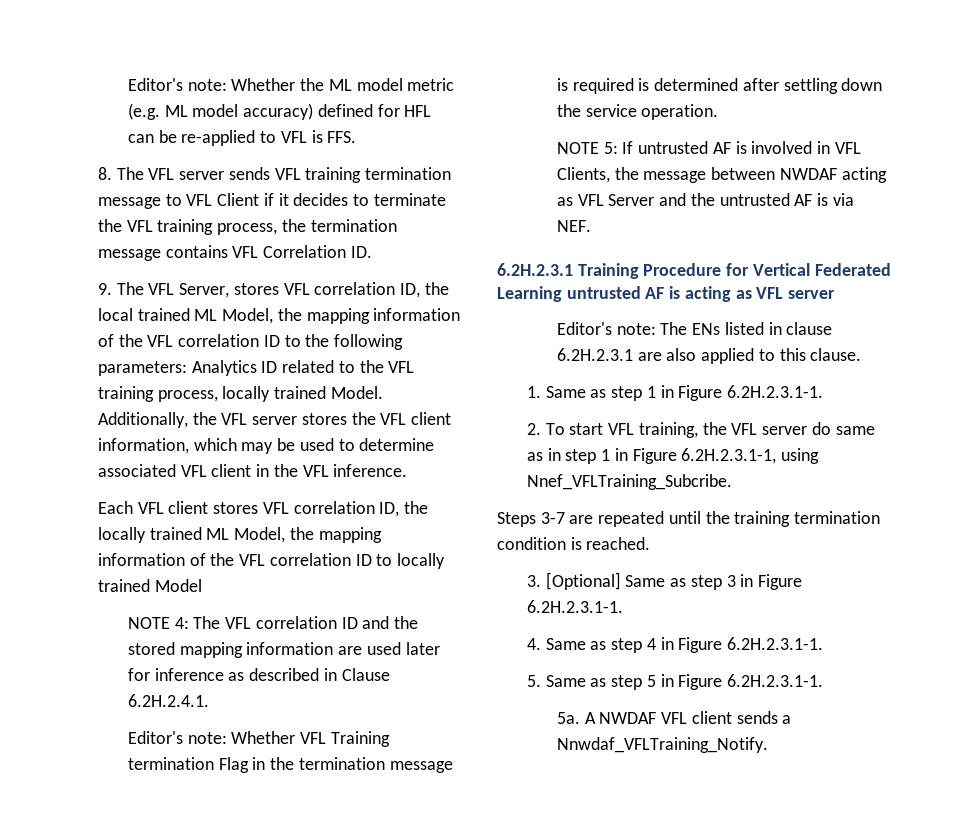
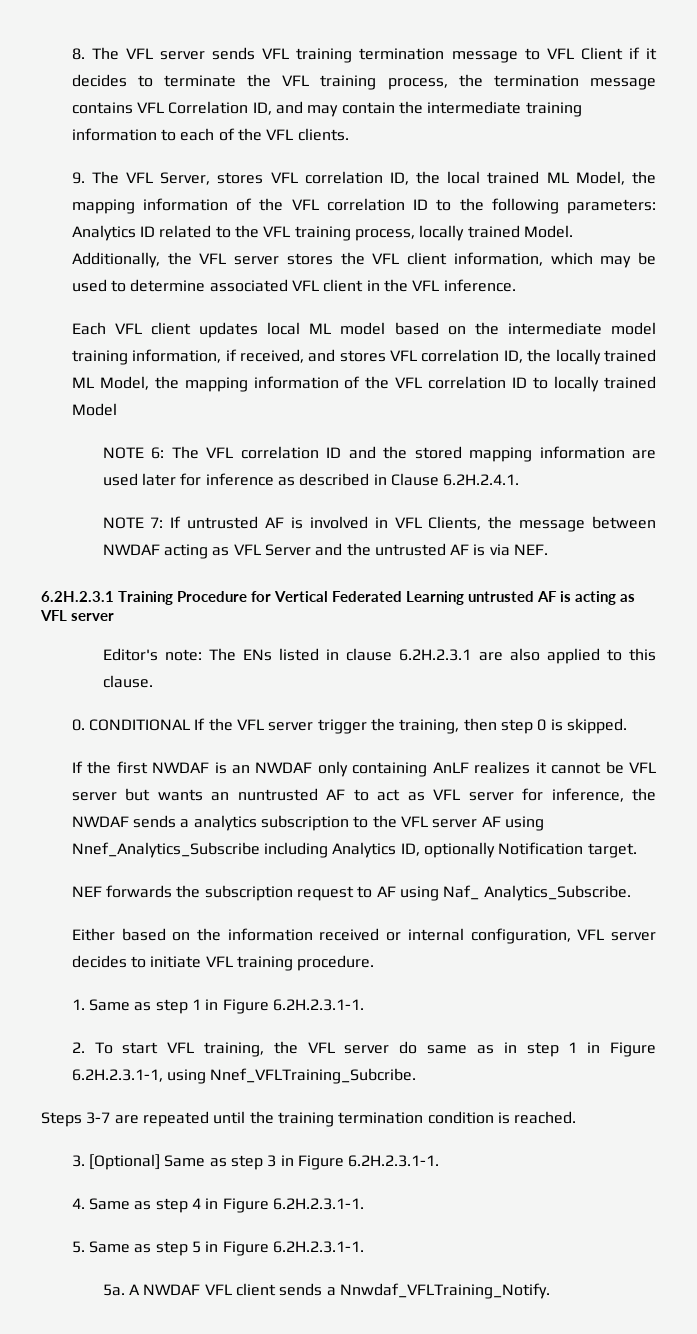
- Editor's note: Whether the ML model metric (e.g. ML model accuracy) defined for HFL can be re-applied to VFL is FFS.
- 8. The VFL server sends VFL training termination message to VFL Client if it decides to terminate the VFL training process, the termination message contains VFL Correlation ID.
+ 8. The VFL server sends VFL training termination message to VFL Client if it decides to terminate the VFL training process, the termination message contains VFL Correlation ID, and may contain the intermediate training information to each of the VFL clients.
- Each VFL client stores VFL correlation ID, the locally trained ML Model, the mapping information of the VFL correlation ID to locally trained Model
+ Each VFL client updates local ML model based on the intermediate model training information, if received, and stores VFL correlation ID, the locally trained ML Model, the mapping information of the VFL correlation ID to locally trained Model
- NOTE 4: The VFL correlation ID and the stored mapping information are used later for inference as described in Clause 6.2H.2.4.1.
+ NOTE 6: The VFL correlation ID and the stored mapping information are used later for inference as described in Clause 6.2H.2.4.1.
- Editor's note: Whether VFL Training termination Flag in the termination message is required is determined after settling down the service operation.
- NOTE 5: If untrusted AF is involved in VFL Clients, the message between NWDAF acting as VFL Server and the untrusted AF is via NEF.
+ NOTE 7: If untrusted AF is involved in VFL Clients, the message between NWDAF acting as VFL Server and the untrusted AF is via NEF.
+ 0. CONDITIONAL If the VFL server trigger the training, then step 0 is skipped.
+ If the first NWDAF is an NWDAF only containing AnLF realizes it cannot be VFL server but wants an nuntrusted AF to act as VFL server for inference, the NWDAF sends a analytics subscription to the VFL server AF using Nnef_Analytics_Subscribe including Analytics ID, optionally Notification target.
+ NEF forwards the subscription request to AF using Naf_ Analytics_Subscribe.
+ Either based on the information received or internal configuration, VFL server decides to initiate VFL training procedure.

